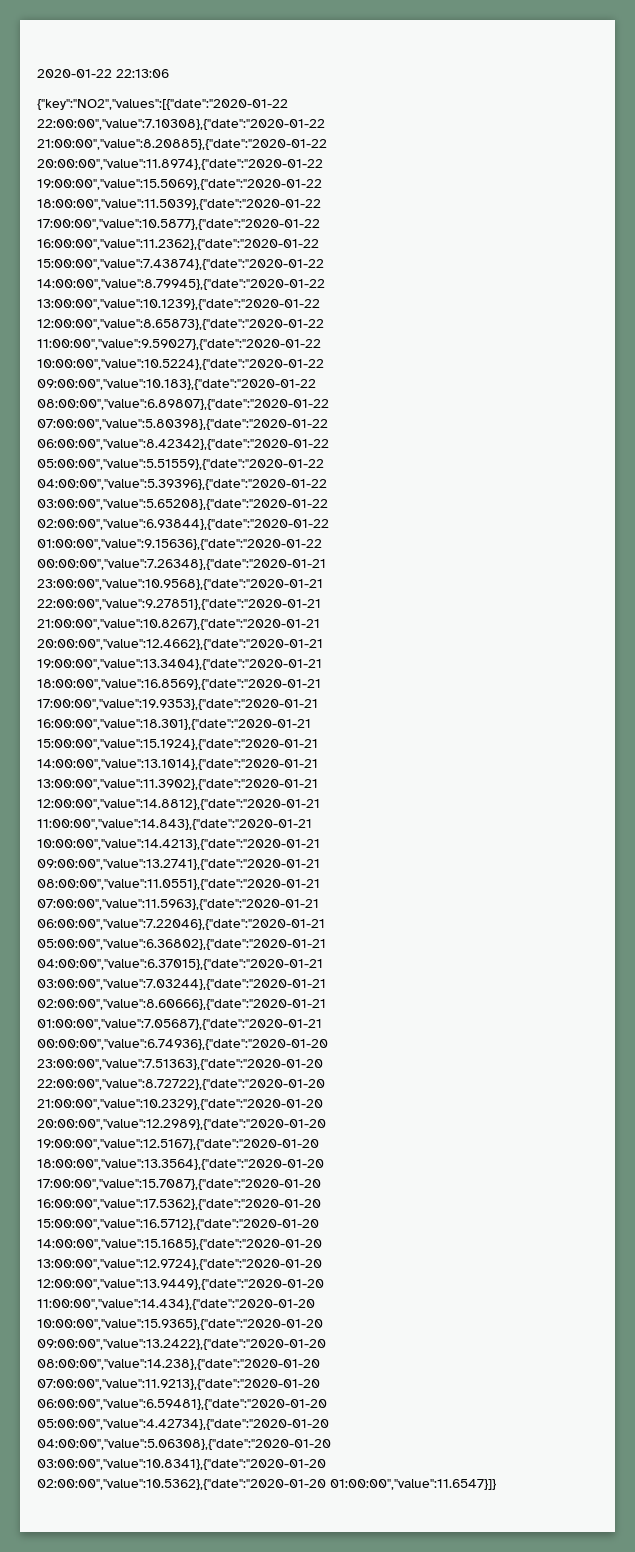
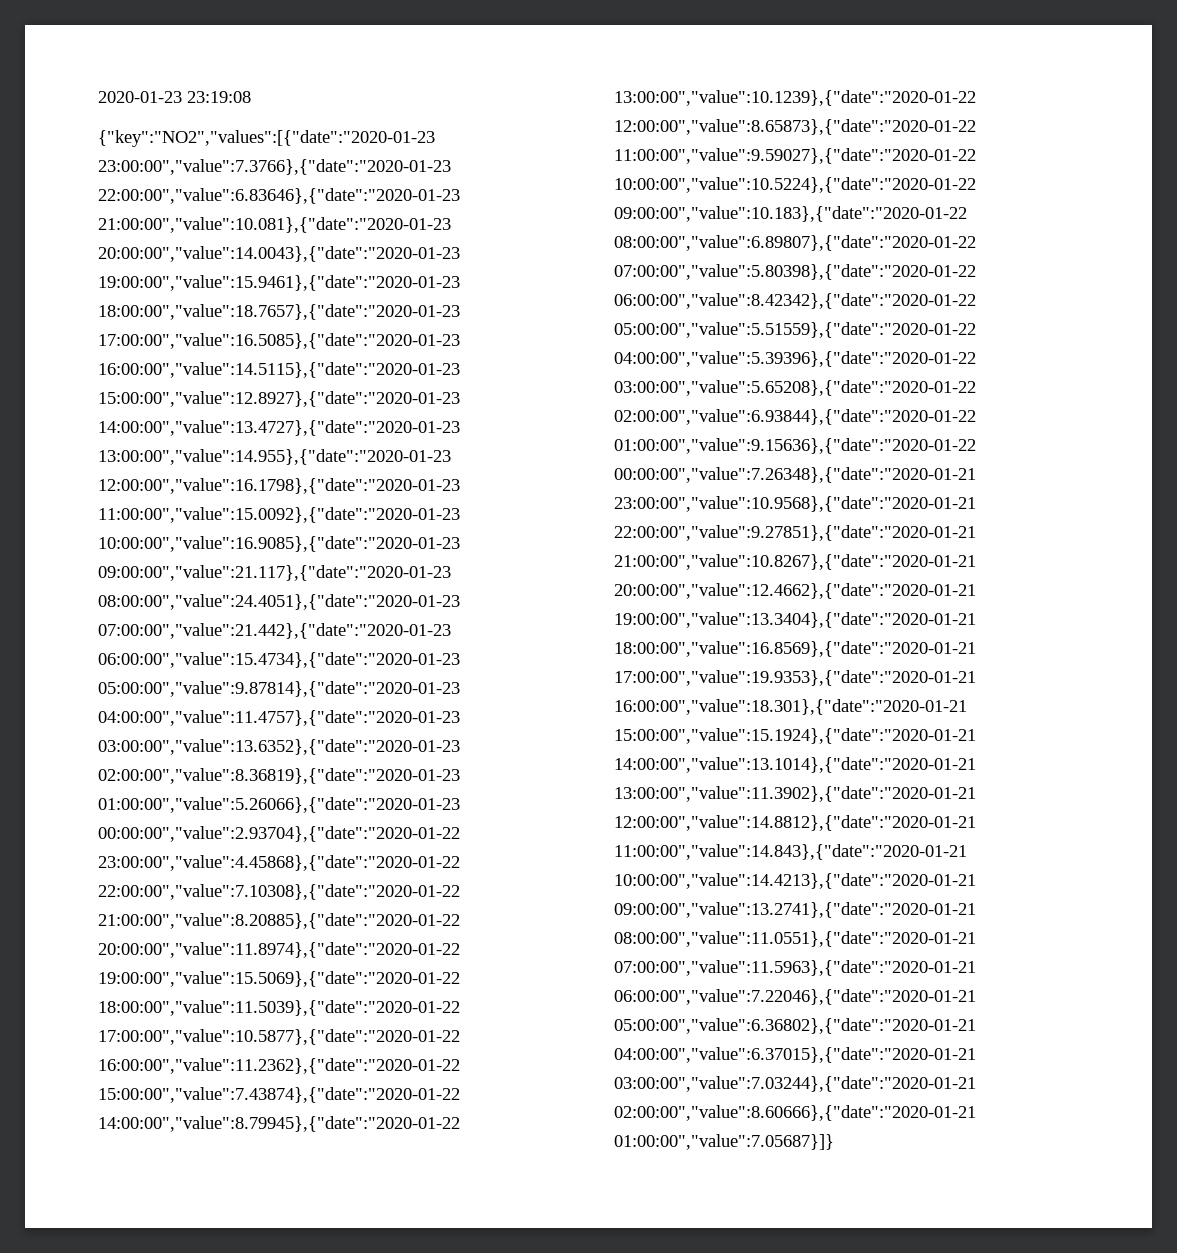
- 2020-01-22 22:13:06
- {"key":"NO2","values":[{"date":"2020-01-22 22:00:00","value":7.10308},{"date":"2020-01-22 21:00:00","value":8.20885},{"date":"2020-01-22 20:00:00","value":11.8974},{"date":"2020-01-22 19:00:00","value":15.5069},{"date":"2020-01-22 18:00:00","value":11.5039},{"date":"2020-01-22 17:00:00","value":10.5877},{"date":"2020-01-22 16:00:00","value":11.2362},{"date":"2020-01-22 15:00:00","value":7.43874},{"date":"2020-01-22 14:00:00","value":8.79945},{"date":"2020-01-22 13:00:00","value":10.1239},{"date":"2020-01-22 12:00:00","value":8.65873},{"date":"2020-01-22 11:00:00","value":9.59027},{"date":"2020-01-22 10:00:00","value":10.5224},{"date":"2020-01-22 09:00:00","value":10.183},{"date":"2020-01-22 08:00:00","value":6.89807},{"date":"2020-01-22 07:00:00","value":5.80398},{"date":"2020-01-22 06:00:00","value":8.42342},{"date":"2020-01-22 05:00:00","value":5.51559},{"date":"2020-01-22 04:00:00","value":5.39396},{"date":"2020-01-22 03:00:00","value":5.65208},{"date":"2020-01-22 02:00:00","value":6.93844},{"date":"2020-01-22 01:00:00","value":9.15636},{"date":"2020-01-22 00:00:00","value":7.26348},{"date":"2020-01-21 23:00:00","value":10.9568},{"date":"2020-01-21 22:00:00","value":9.27851},{"date":"2020-01-21 21:00:00","value":10.8267},{"date":"2020-01-21 20:00:00","value":12.4662},{"date":"2020-01-21 19:00:00","value":13.3404},{"date":"2020-01-21 18:00:00","value":16.8569},{"date":"2020-01-21 17:00:00","value":19.9353},{"date":"2020-01-21 16:00:00","value":18.301},{"date":"2020-01-21 15:00:00","value":15.1924},{"date":"2020-01-21 14:00:00","value":13.1014},{"date":"2020-01-21 13:00:00","value":11.3902},{"date":"2020-01-21 12:00:00","value":14.8812},{"date":"2020-01-21 11:00:00","value":14.843},{"date":"2020-01-21 10:00:00","value":14.4213},{"date":"2020-01-21 09:00:00","value":13.2741},{"date":"2020-01-21 08:00:00","value":11.0551},{"date":"2020-01-21 07:00:00","value":11.5963},{"date":"2020-01-21 06:00:00","value":7.22046},{"date":"2020-01-21 05:00:00","value":6.36802},{"date":"2020-01-21 04:00:00","value":6.37015},{"date":"2020-01-21 03:00:00","value":7.03244},{"date":"2020-01-21 02:00:00","value":8.60666},{"date":"2020-01-21 01:00:00","value":7.05687},{"date":"2020-01-21 00:00:00","value":6.74936},{"date":"2020-01-20 23:00:00","value":7.51363},{"date":"2020-01-20 22:00:00","value":8.72722},{"date":"2020-01-20 21:00:00","value":10.2329},{"date":"2020-01-20 20:00:00","value":12.2989},{"date":"2020-01-20 19:00:00","value":12.5167},{"date":"2020-01-20 18:00:00","value":13.3564},{"date":"2020-01-20 17:00:00","value":15.7087},{"date":"2020-01-20 16:00:00","value":17.5362},{"date":"2020-01-20 15:00:00","value":16.5712},{"date":"2020-01-20 14:00:00","value":15.1685},{"date":"2020-01-20 13:00:00","value":12.9724},{"date":"2020-01-20 12:00:00","value":13.9449},{"date":"2020-01-20 11:00:00","value":14.434},{"date":"2020-01-20 10:00:00","value":15.9365},{"date":"2020-01-20 09:00:00","value":13.2422},{"date":"2020-01-20 08:00:00","value":14.238},{"date":"2020-01-20 07:00:00","value":11.9213},{"date":"2020-01-20 06:00:00","value":6.59481},{"date":"2020-01-20 05:00:00","value":4.42734},{"date":"2020-01-20 04:00:00","value":5.06308},{"date":"2020-01-20 03:00:00","value":10.8341},{"date":"2020-01-20 02:00:00","value":10.5362},{"date":"2020-01-20 01:00:00","value":11.6547}]}
+ 2020-01-23 23:19:08
+ {"key":"NO2","values":[{"date":"2020-01-23 23:00:00","value":7.3766},{"date":"2020-01-23 22:00:00","value":6.83646},{"date":"2020-01-23 21:00:00","value":10.081},{"date":"2020-01-23 20:00:00","value":14.0043},{"date":"2020-01-23 19:00:00","value":15.9461},{"date":"2020-01-23 18:00:00","value":18.7657},{"date":"2020-01-23 17:00:00","value":16.5085},{"date":"2020-01-23 16:00:00","value":14.5115},{"date":"2020-01-23 15:00:00","value":12.8927},{"date":"2020-01-23 14:00:00","value":13.4727},{"date":"2020-01-23 13:00:00","value":14.955},{"date":"2020-01-23 12:00:00","value":16.1798},{"date":"2020-01-23 11:00:00","value":15.0092},{"date":"2020-01-23 10:00:00","value":16.9085},{"date":"2020-01-23 09:00:00","value":21.117},{"date":"2020-01-23 08:00:00","value":24.4051},{"date":"2020-01-23 07:00:00","value":21.442},{"date":"2020-01-23 06:00:00","value":15.4734},{"date":"2020-01-23 05:00:00","value":9.87814},{"date":"2020-01-23 04:00:00","value":11.4757},{"date":"2020-01-23 03:00:00","value":13.6352},{"date":"2020-01-23 02:00:00","value":8.36819},{"date":"2020-01-23 01:00:00","value":5.26066},{"date":"2020-01-23 00:00:00","value":2.93704},{"date":"2020-01-22 23:00:00","value":4.45868},{"date":"2020-01-22 22:00:00","value":7.10308},{"date":"2020-01-22 21:00:00","value":8.20885},{"date":"2020-01-22 20:00:00","value":11.8974},{"date":"2020-01-22 19:00:00","value":15.5069},{"date":"2020-01-22 18:00:00","value":11.5039},{"date":"2020-01-22 17:00:00","value":10.5877},{"date":"2020-01-22 16:00:00","value":11.2362},{"date":"2020-01-22 15:00:00","value":7.43874},{"date":"2020-01-22 14:00:00","value":8.79945},{"date":"2020-01-22 13:00:00","value":10.1239},{"date":"2020-01-22 12:00:00","value":8.65873},{"date":"2020-01-22 11:00:00","value":9.59027},{"date":"2020-01-22 10:00:00","value":10.5224},{"date":"2020-01-22 09:00:00","value":10.183},{"date":"2020-01-22 08:00:00","value":6.89807},{"date":"2020-01-22 07:00:00","value":5.80398},{"date":"2020-01-22 06:00:00","value":8.42342},{"date":"2020-01-22 05:00:00","value":5.51559},{"date":"2020-01-22 04:00:00","value":5.39396},{"date":"2020-01-22 03:00:00","value":5.65208},{"date":"2020-01-22 02:00:00","value":6.93844},{"date":"2020-01-22 01:00:00","value":9.15636},{"date":"2020-01-22 00:00:00","value":7.26348},{"date":"2020-01-21 23:00:00","value":10.9568},{"date":"2020-01-21 22:00:00","value":9.27851},{"date":"2020-01-21 21:00:00","value":10.8267},{"date":"2020-01-21 20:00:00","value":12.4662},{"date":"2020-01-21 19:00:00","value":13.3404},{"date":"2020-01-21 18:00:00","value":16.8569},{"date":"2020-01-21 17:00:00","value":19.9353},{"date":"2020-01-21 16:00:00","value":18.301},{"date":"2020-01-21 15:00:00","value":15.1924},{"date":"2020-01-21 14:00:00","value":13.1014},{"date":"2020-01-21 13:00:00","value":11.3902},{"date":"2020-01-21 12:00:00","value":14.8812},{"date":"2020-01-21 11:00:00","value":14.843},{"date":"2020-01-21 10:00:00","value":14.4213},{"date":"2020-01-21 09:00:00","value":13.2741},{"date":"2020-01-21 08:00:00","value":11.0551},{"date":"2020-01-21 07:00:00","value":11.5963},{"date":"2020-01-21 06:00:00","value":7.22046},{"date":"2020-01-21 05:00:00","value":6.36802},{"date":"2020-01-21 04:00:00","value":6.37015},{"date":"2020-01-21 03:00:00","value":7.03244},{"date":"2020-01-21 02:00:00","value":8.60666},{"date":"2020-01-21 01:00:00","value":7.05687}]}

